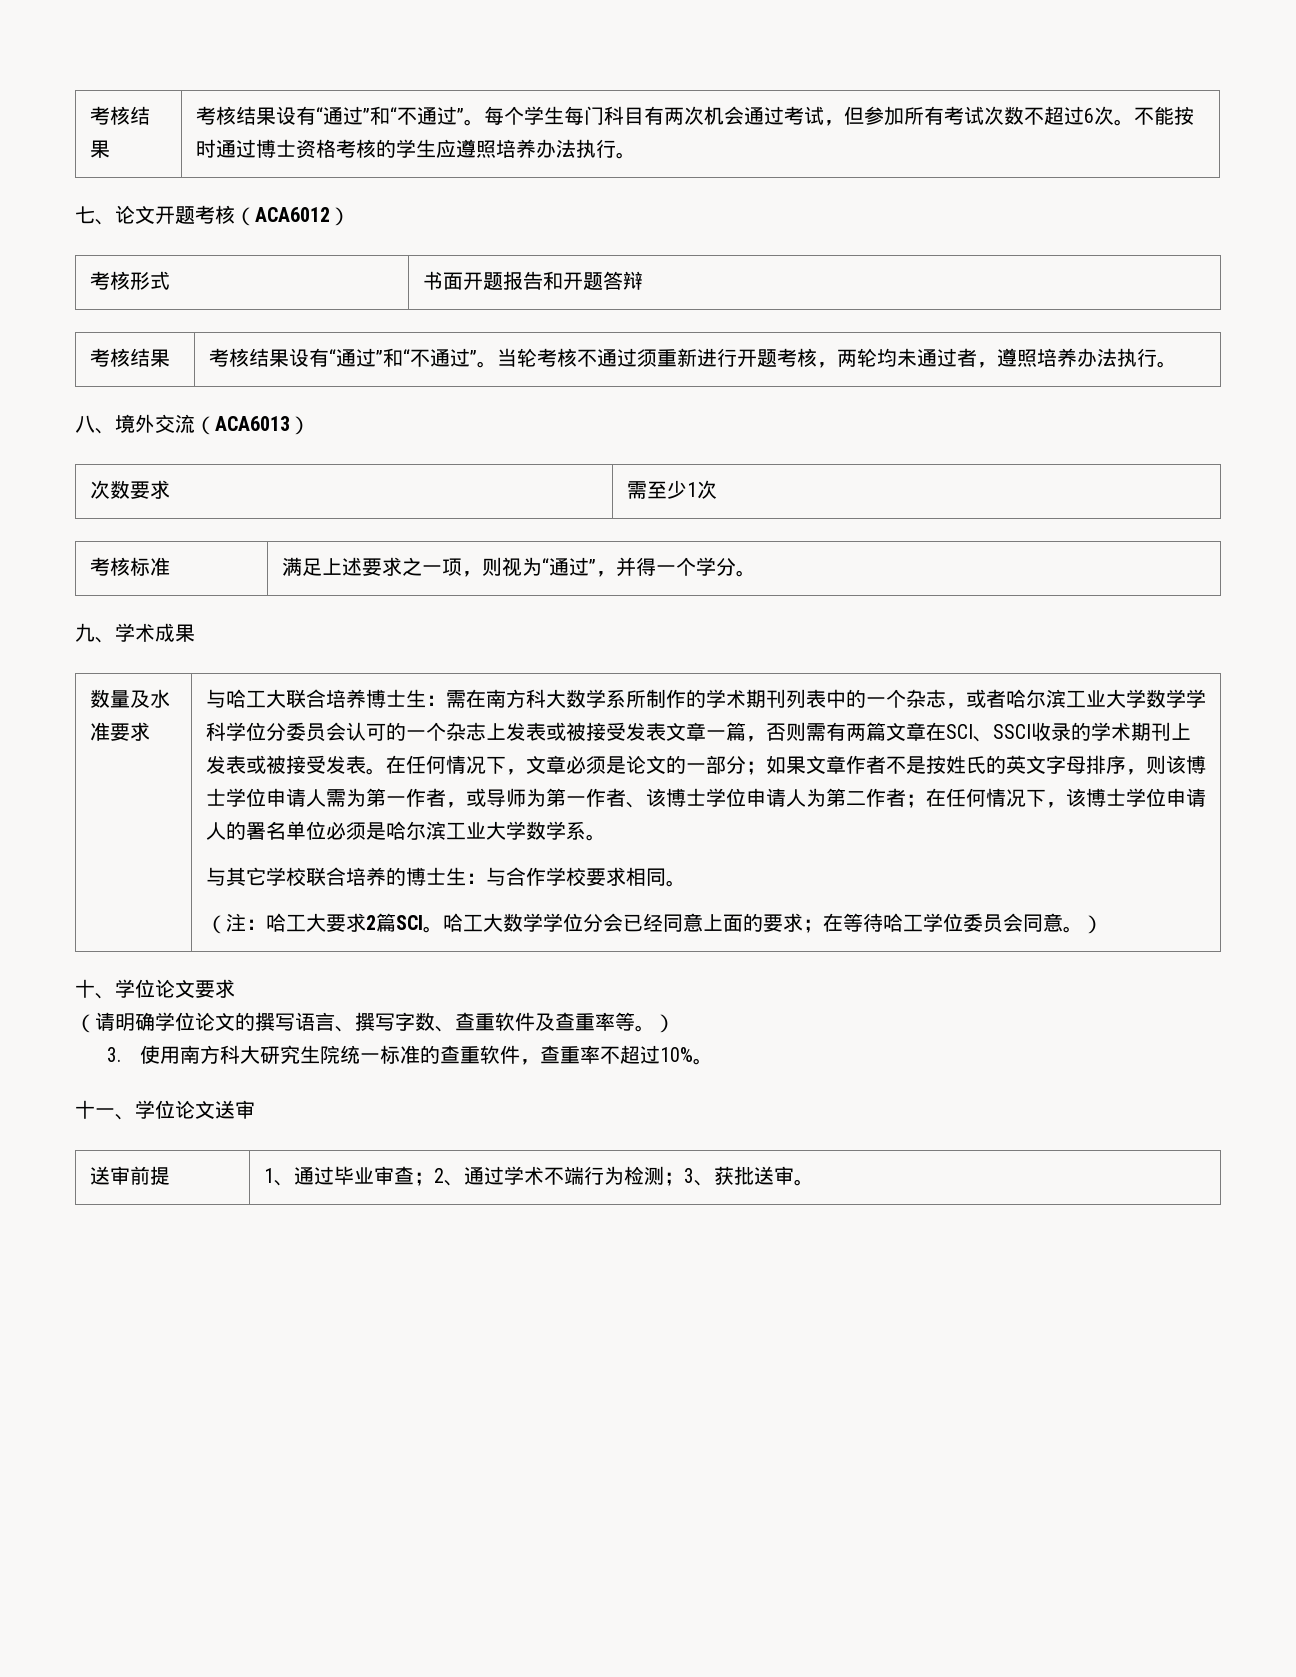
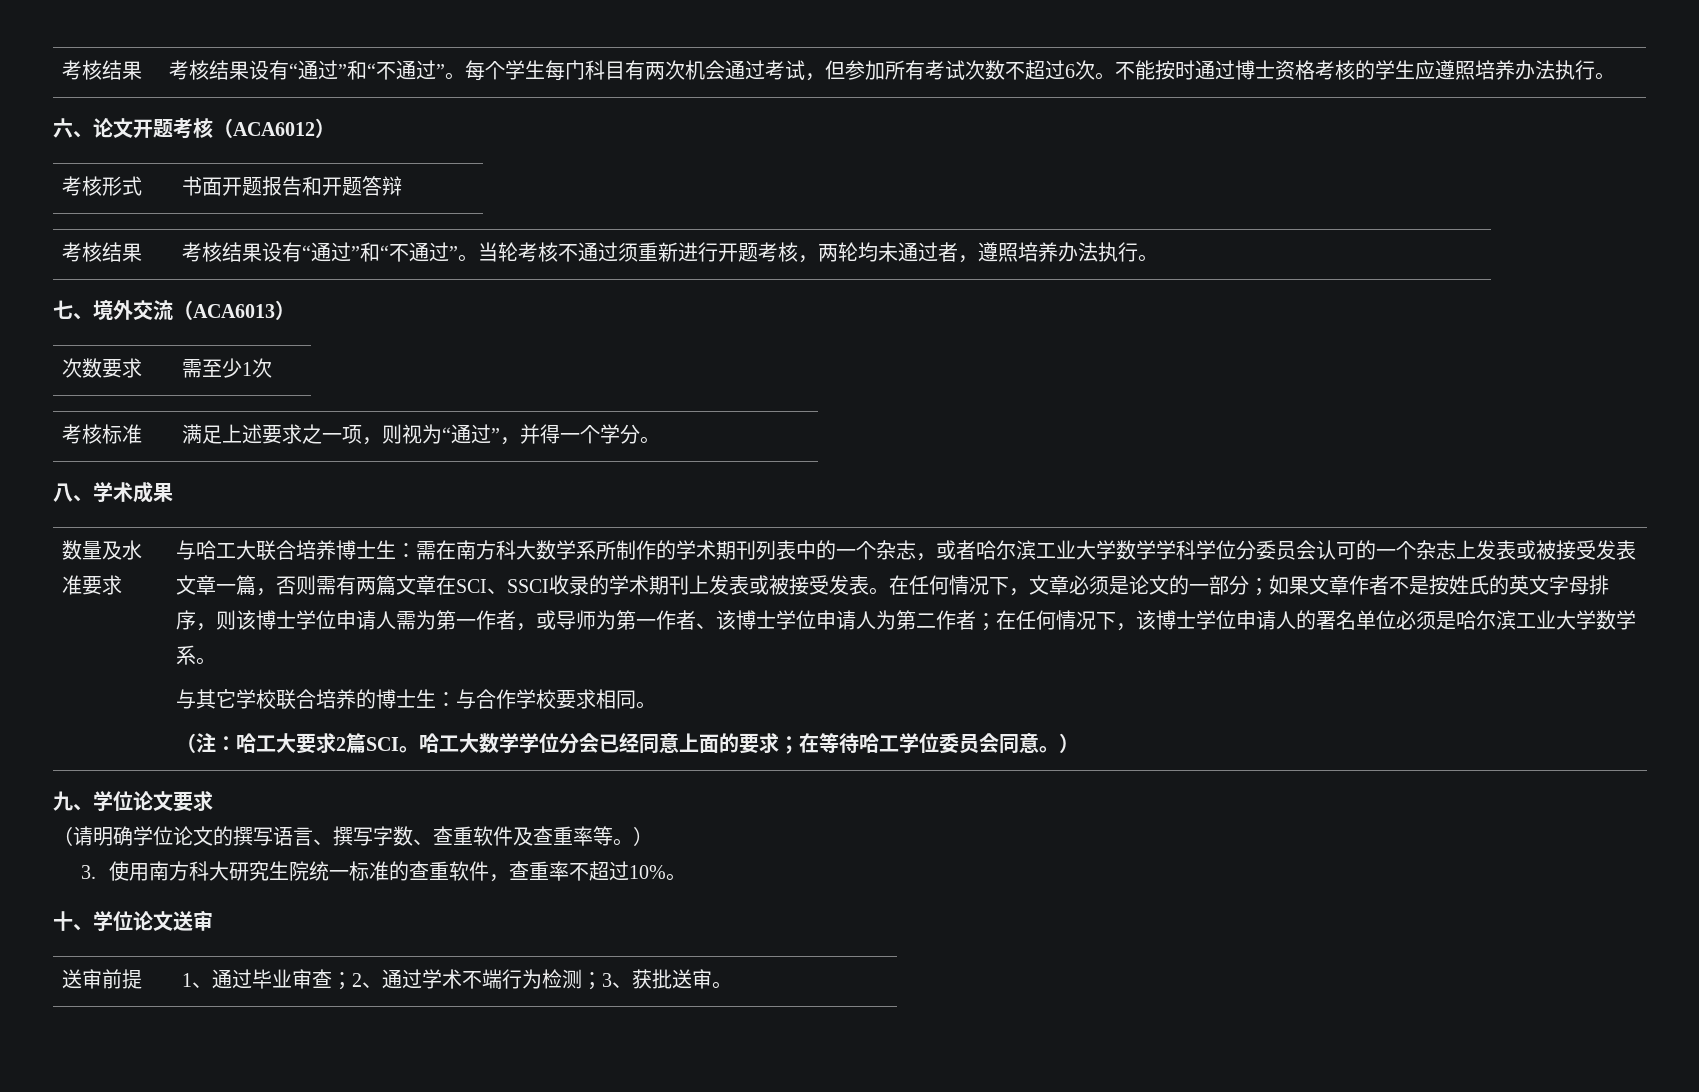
- 七、论文开题考核（ACA6012）
+ 六、论文开题考核（ACA6012）
- 八、境外交流（ACA6013）
+ 七、境外交流（ACA6013）
- 九、学术成果
+ 八、学术成果
- 十、学位论文要求
+ 九、学位论文要求
- 十一、学位论文送审
+ 十、学位论文送审

